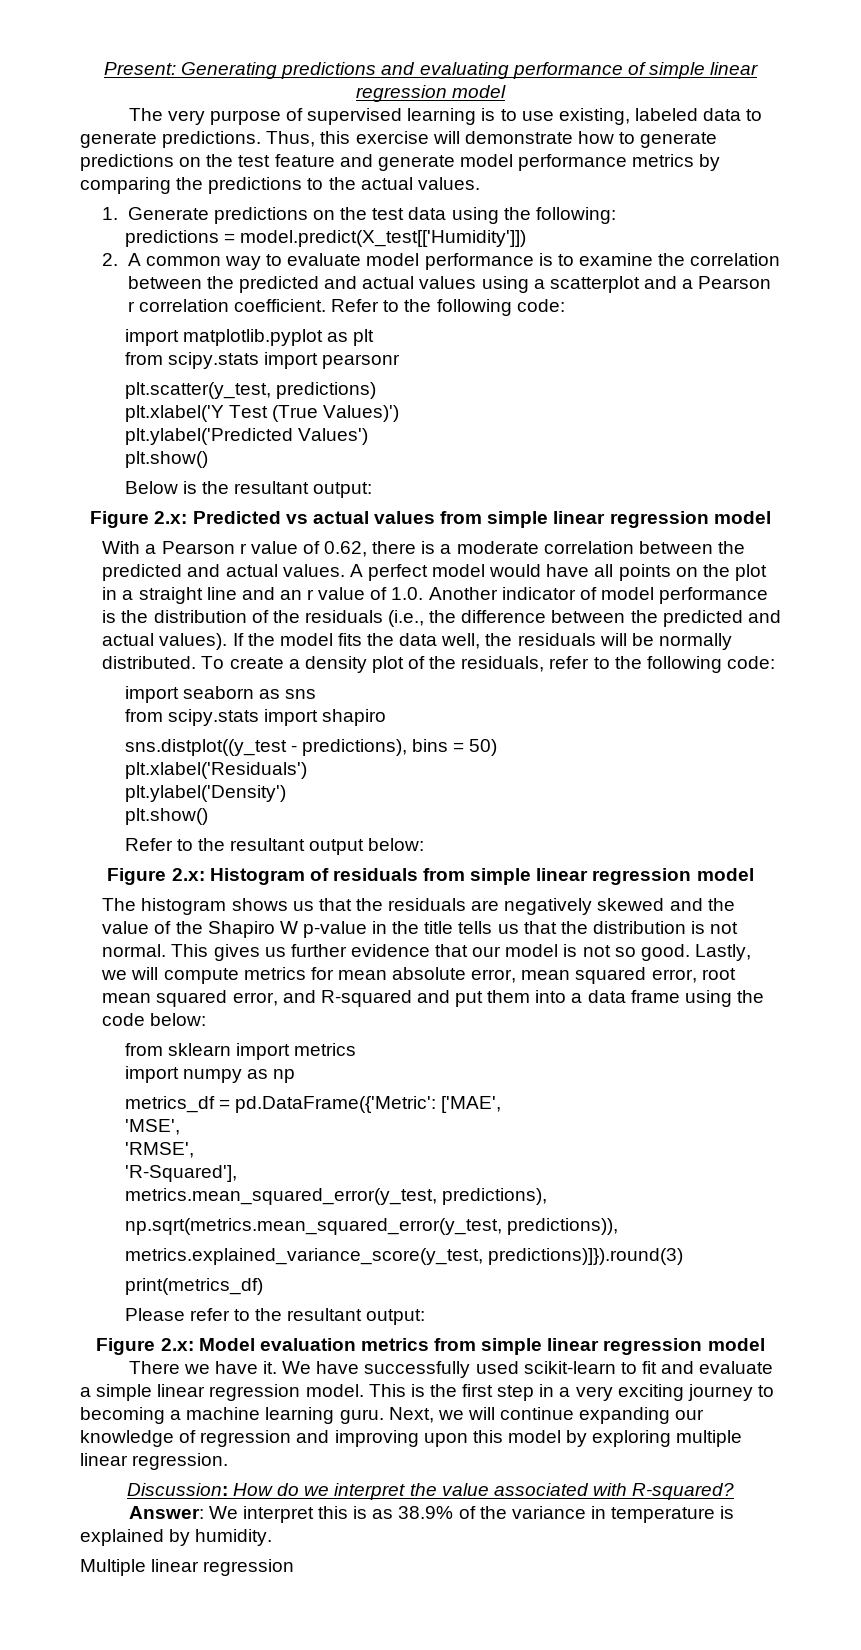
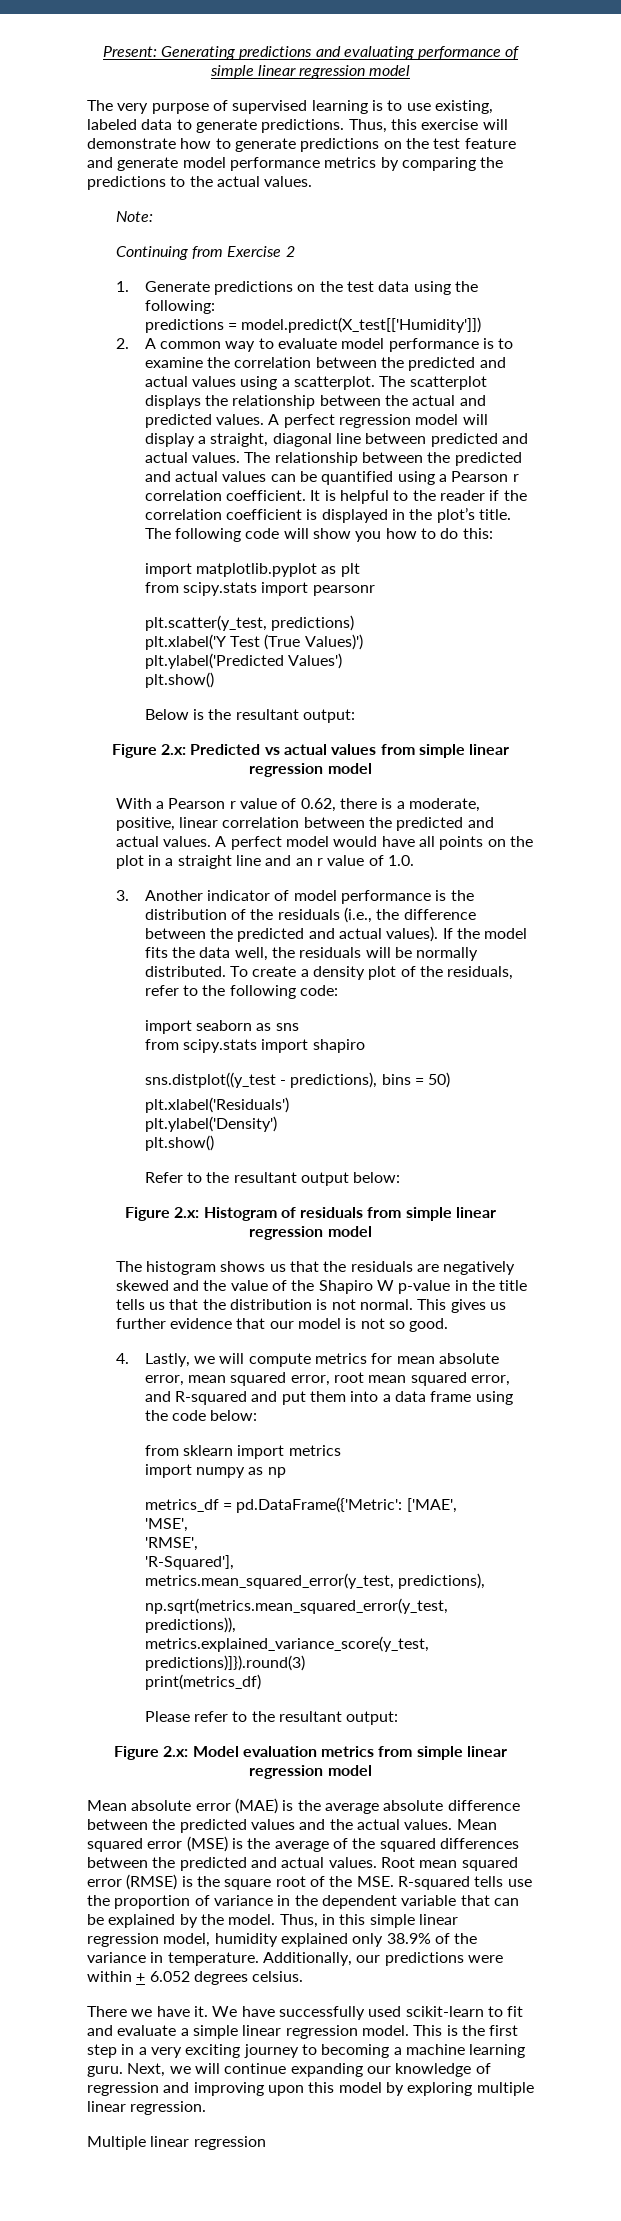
+ Note:
+ Continuing from Exercise 2
- 2. A common way to evaluate model performance is to examine the correlation between the predicted and actual values using a scatterplot and a Pearson r correlation coefficient.
+ 2. A common way to evaluate model performance is to examine the correlation between the predicted and actual values using a scatterplot. The scatterplot displays the relationship between the actual and predicted values. A perfect regression model will display a straight, diagonal line between predicted and actual values. The relationship between the predicted and actual values can be quantified using a Pearson r correlation coefficient.
- Refer to the following code:
+ It is helpful to the reader if the correlation coefficient is displayed in the plot’s title. The following code will show you how to do this:
- With a Pearson r value of 0.62, there is a moderate correlation between the predicted and actual values.
+ With a Pearson r value of 0.62, there is a moderate, positive, linear correlation between the predicted and actual values.
- A perfect model would have all points on the plot in a straight line and an r value of 1.0. Another indicator of model performance is the distribution of the residuals (i.e., the difference between the predicted and actual values).
+ A perfect model would have all points on the plot in a straight line and an r value of 1.0.
+ 3. Another indicator of model performance is the distribution of the residuals (i.e., the difference between the predicted and actual values).
- This gives us further evidence that our model is not so good. Lastly, we will compute metrics for mean absolute error, mean squared error, root mean squared error, and R-squared and put them into a data frame using the code below:
+ This gives us further evidence that our model is not so good.
+ 4. Lastly, we will compute metrics for mean absolute error, mean squared error, root mean squared error, and R-squared and put them into a data frame using the code below:
+ Mean absolute error (MAE) is the average absolute difference between the predicted values and the actual values. Mean squared error (MSE) is the average of the squared differences between the predicted and actual values. Root mean squared error (RMSE) is the square root of the MSE. R-squared tells use the proportion of variance in the dependent variable that can be explained by the model. Thus, in this simple linear regression model, humidity explained only 38.9% of the variance in temperature. Additionally, our predictions were within + 6.052 degrees celsius.
- Discussion: How do we interpret the value associated with R-squared?
- Answer: We interpret this is as 38.9% of the variance in temperature is explained by humidity.

